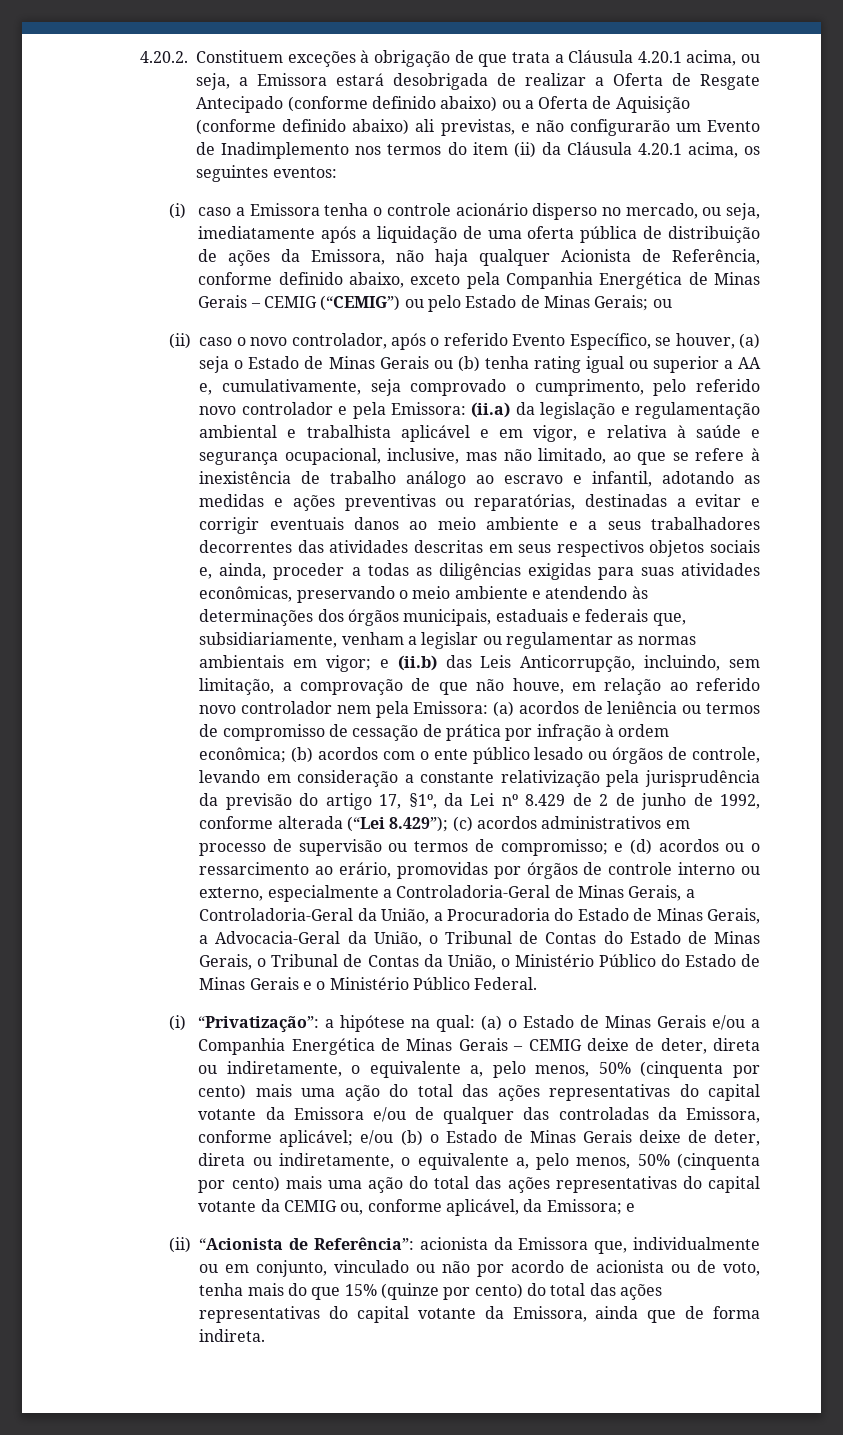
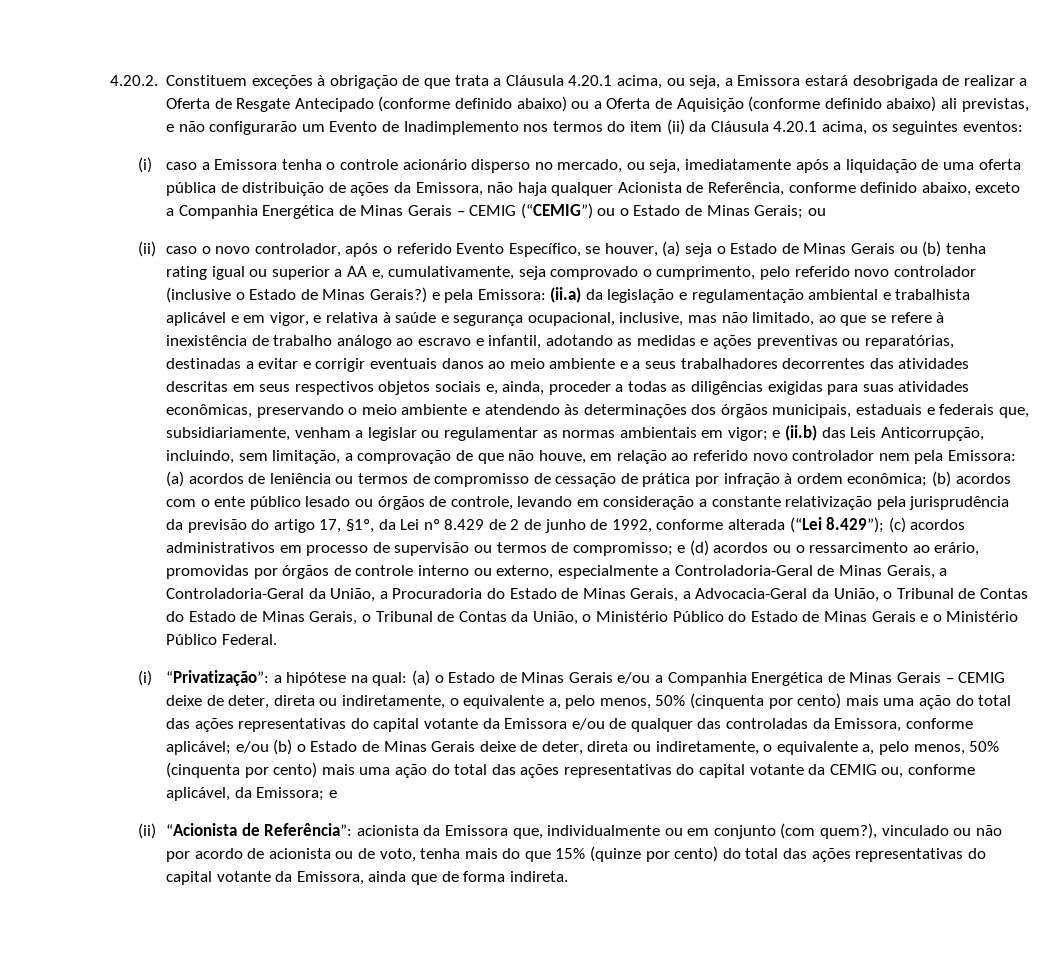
- (i) caso a Emissora tenha o controle acionário disperso no mercado, ou seja, imediatamente após a liquidação de uma oferta pública de distribuição de ações da Emissora, não haja qualquer Acionista de Referência, conforme definido abaixo, exceto pela Companhia Energética de Minas Gerais – CEMIG (“CEMIG”) ou pelo Estado de Minas Gerais; ou
+ (i) caso a Emissora tenha o controle acionário disperso no mercado, ou seja, imediatamente após a liquidação de uma oferta pública de distribuição de ações da Emissora, não haja qualquer Acionista de Referência, conforme definido abaixo, exceto a Companhia Energética de Minas Gerais – CEMIG (“CEMIG”) ou o Estado de Minas Gerais; ou
- (ii) caso o novo controlador, após o referido Evento Específico, se houver, (a) seja o Estado de Minas Gerais ou (b) tenha rating igual ou superior a AA e, cumulativamente, seja comprovado o cumprimento, pelo referido novo controlador e pela Emissora:
+ (ii) caso o novo controlador, após o referido Evento Específico, se houver, (a) seja o Estado de Minas Gerais ou (b) tenha rating igual ou superior a AA e, cumulativamente, seja comprovado o cumprimento, pelo referido novo controlador (inclusive o Estado de Minas Gerais?) e pela Emissora:
- (ii) “Acionista de Referência”: acionista da Emissora que, individualmente ou em conjunto, vinculado ou não por acordo de acionista ou de voto, tenha mais do que 15% (quinze por cento) do total das ações representativas do capital votante da Emissora, ainda que de forma indireta.
+ (ii) “Acionista de Referência”: acionista da Emissora que, individualmente ou em conjunto (com quem?), vinculado ou não por acordo de acionista ou de voto, tenha mais do que 15% (quinze por cento) do total das ações representativas do capital votante da Emissora, ainda que de forma indireta.

